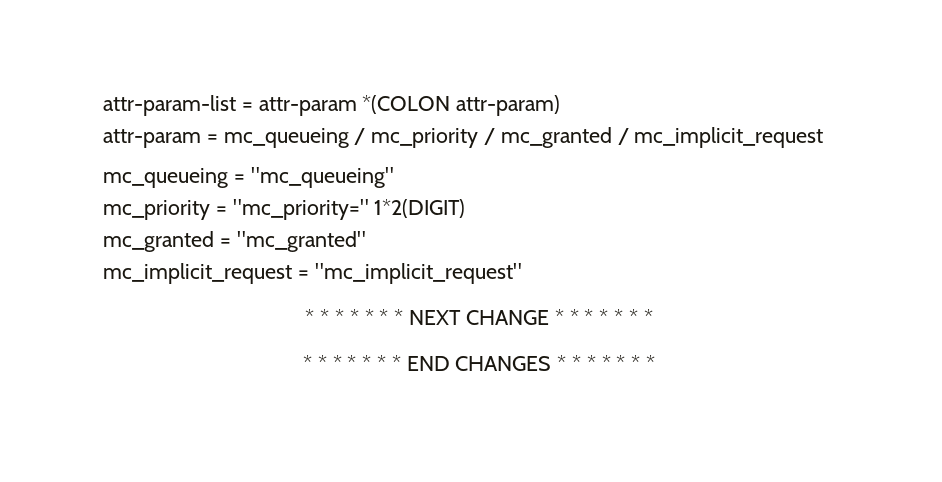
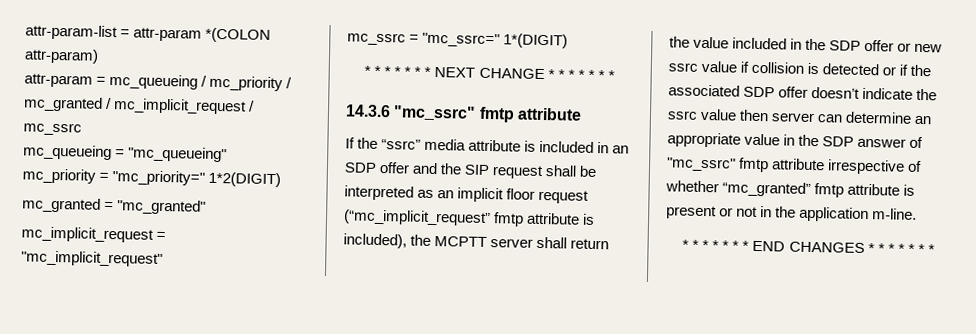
- attr-param = mc_queueing / mc_priority / mc_granted / mc_implicit_request
+ attr-param = mc_queueing / mc_priority / mc_granted / mc_implicit_request / mc_ssrc
+ mc_ssrc = "mc_ssrc=" 1*(DIGIT)
+ 14.3.6 "mc_ssrc" fmtp attribute
+ If the “ssrc” media attribute is included in an SDP offer and the SIP request shall be interpreted as an implicit floor request (“mc_implicit_request” fmtp attribute is included), the MCPTT server shall return the value included in the SDP offer or new ssrc value if collision is detected or if the associated SDP offer doesn’t indicate the ssrc value then server can determine an appropriate value in the SDP answer of "mc_ssrc" fmtp attribute irrespective of whether “mc_granted” fmtp attribute is present or not in the application m-line.

